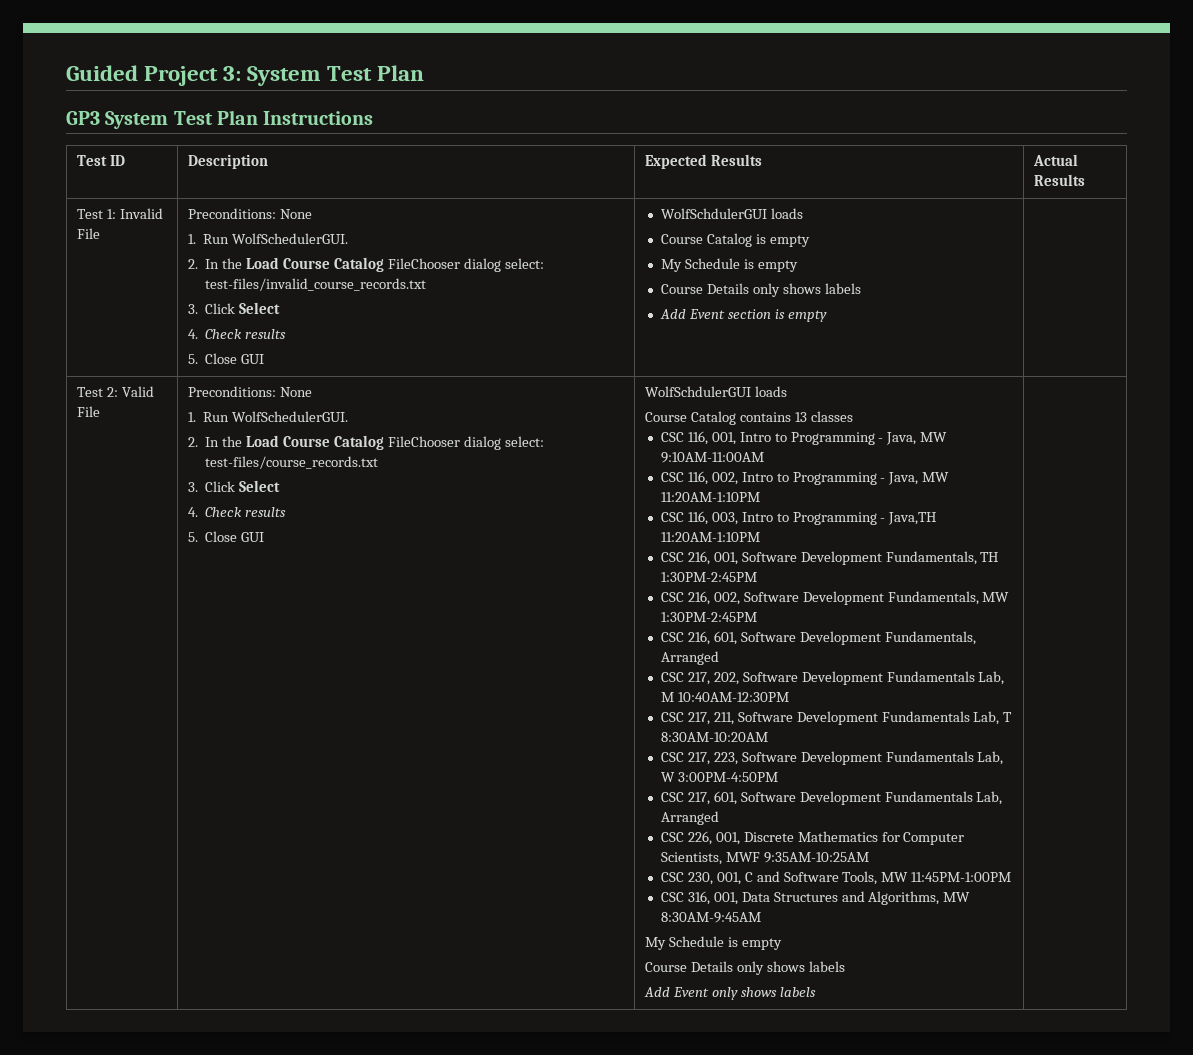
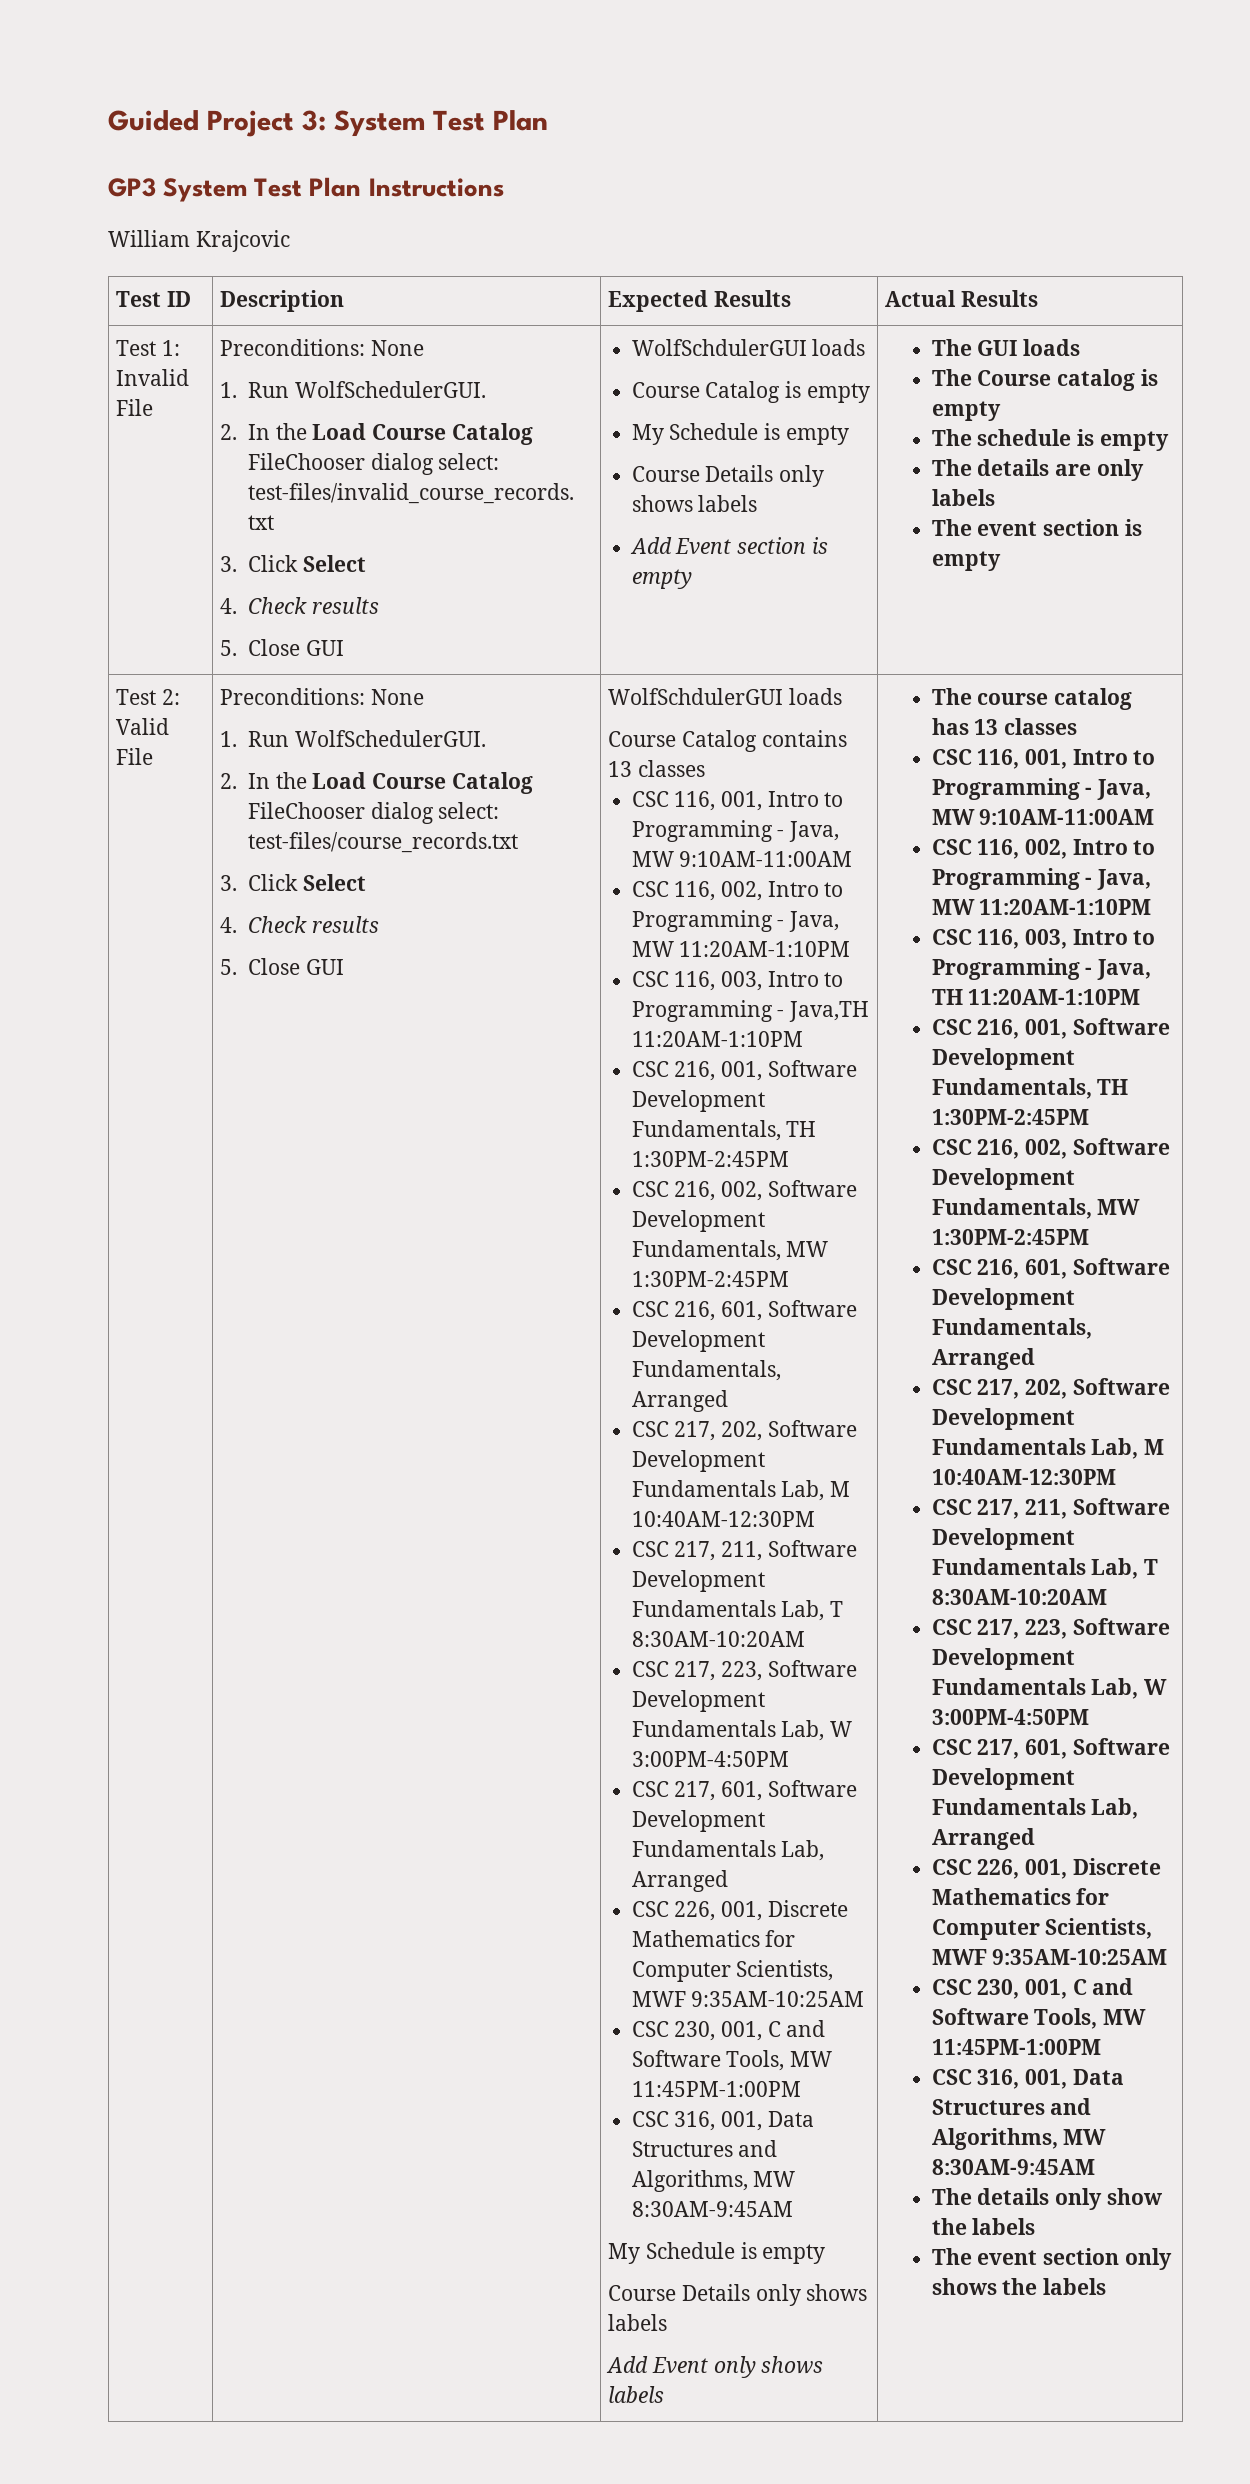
+ William Krajcovic
+ The GUI loads
+ The Course catalog is empty
+ The schedule is empty
+ The details are only labels
+ The event section is empty
+ The course catalog has 13 classes
+ CSC 116, 001, Intro to Programming - Java, MW 9:10AM-11:00AM
+ CSC 116, 002, Intro to Programming - Java, MW 11:20AM-1:10PM
+ CSC 116, 003, Intro to Programming - Java, TH 11:20AM-1:10PM
+ CSC 216, 001, Software Development Fundamentals, TH 1:30PM-2:45PM
+ CSC 216, 002, Software Development Fundamentals, MW 1:30PM-2:45PM
+ CSC 216, 601, Software Development Fundamentals, Arranged
+ CSC 217, 202, Software Development Fundamentals Lab, M 10:40AM-12:30PM
+ CSC 217, 211, Software Development Fundamentals Lab, T 8:30AM-10:20AM
+ CSC 217, 223, Software Development Fundamentals Lab, W 3:00PM-4:50PM
+ CSC 217, 601, Software Development Fundamentals Lab, Arranged
+ CSC 226, 001, Discrete Mathematics for Computer Scientists, MWF 9:35AM-10:25AM
+ CSC 230, 001, C and Software Tools, MW 11:45PM-1:00PM
+ CSC 316, 001, Data Structures and Algorithms, MW 8:30AM-9:45AM
+ The details only show the labels
+ The event section only shows the labels

